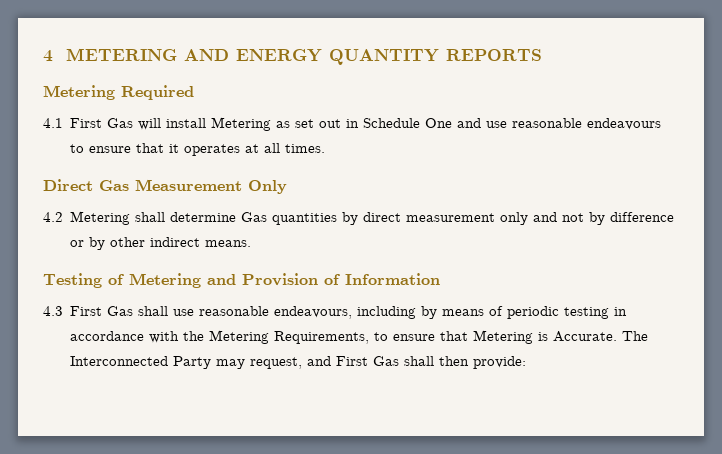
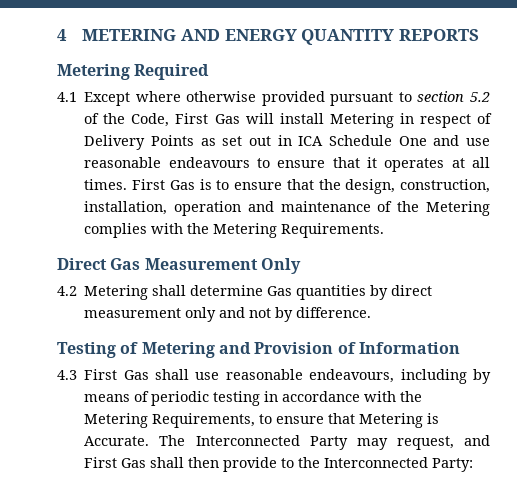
- 4.1 First Gas will install Metering as set out in Schedule One and use reasonable endeavours to ensure that it operates at all times.
+ 4.1 Except where otherwise provided pursuant to section 5.2 of the Code, First Gas will install Metering in respect of Delivery Points as set out in ICA Schedule One and use reasonable endeavours to ensure that it operates at all times. First Gas is to ensure that the design, construction, installation, operation and maintenance of the Metering complies with the Metering Requirements.
- 4.2 Metering shall determine Gas quantities by direct measurement only and not by difference or by other indirect means.
+ 4.2 Metering shall determine Gas quantities by direct measurement only and not by difference.
- The Interconnected Party may request, and First Gas shall then provide:
+ The Interconnected Party may request, and First Gas shall then provide to the Interconnected Party:

